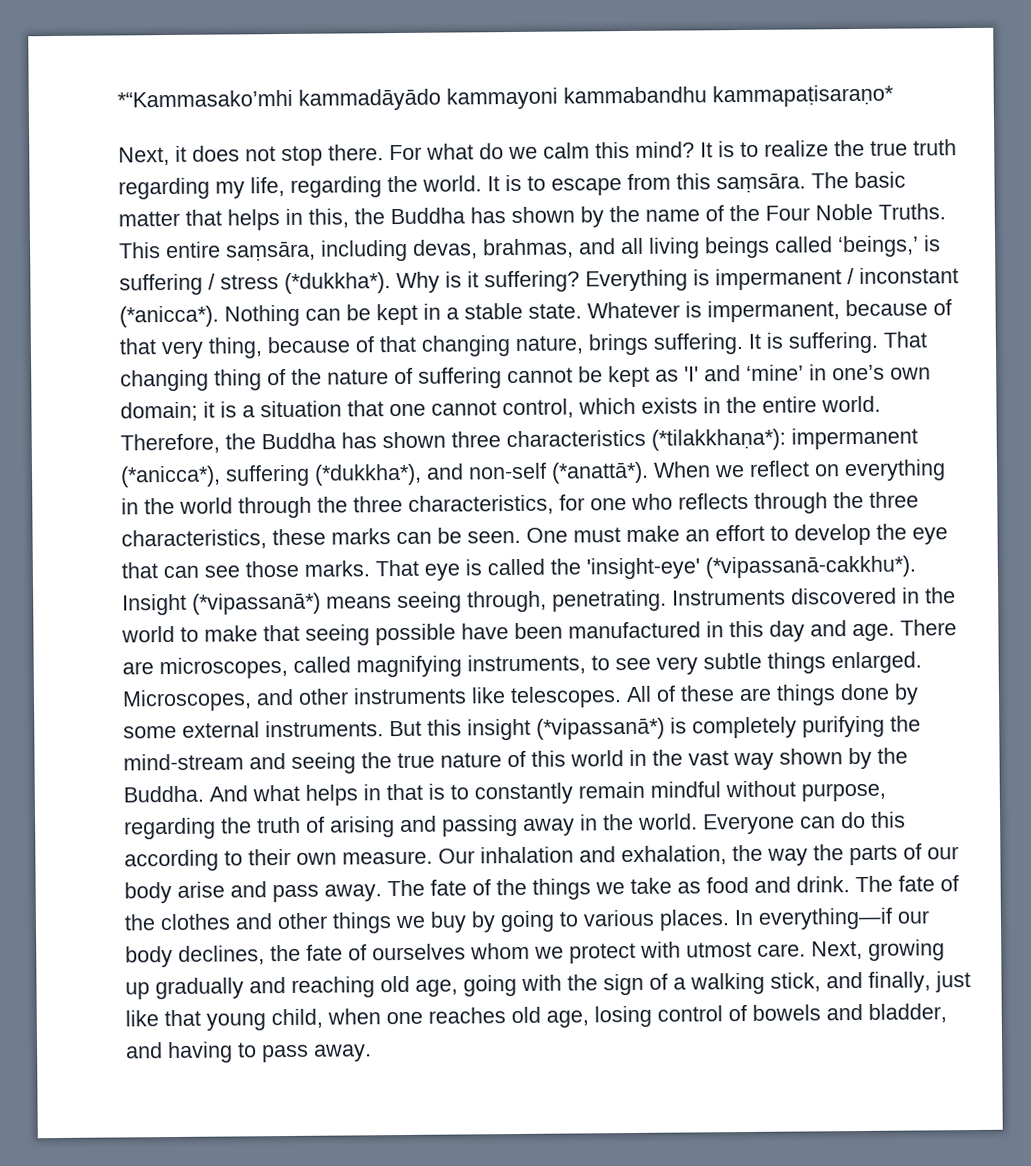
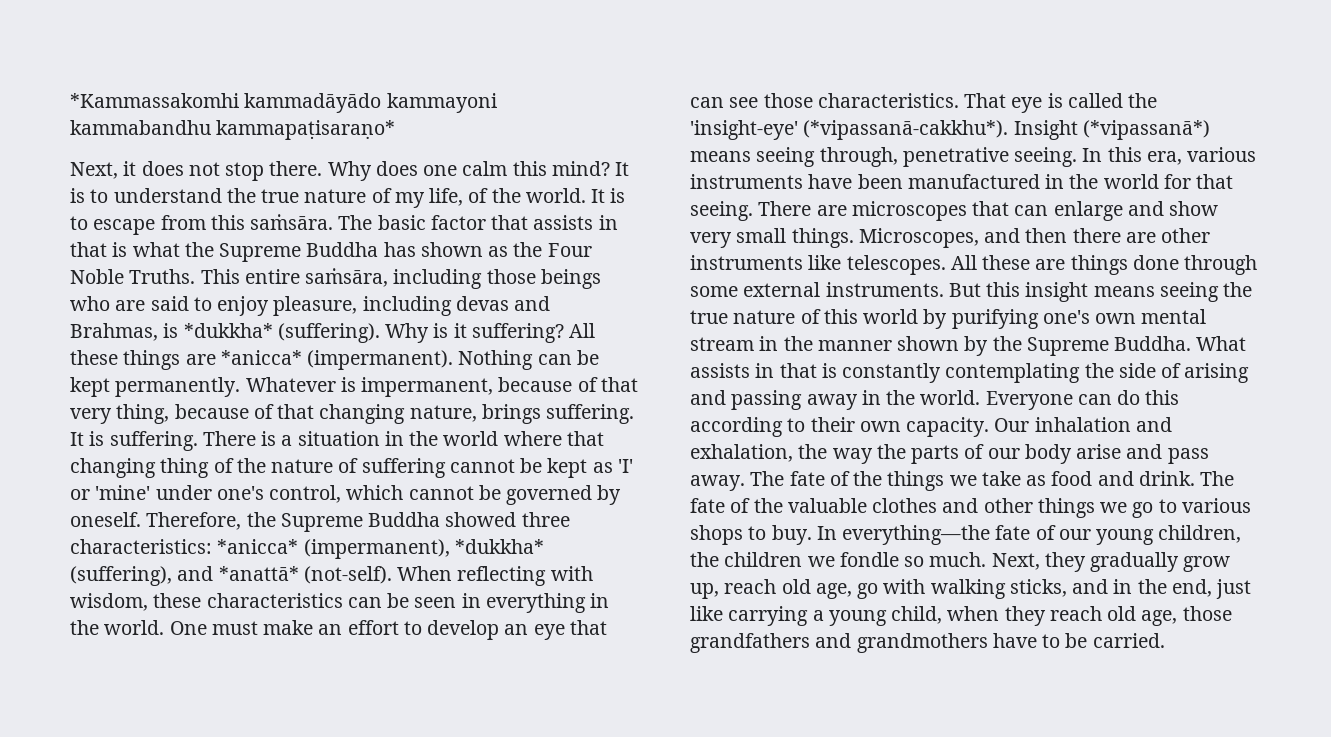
- *“Kammasako’mhi kammadāyādo kammayoni kammabandhu kammapaṭisaraṇo*
+ *Kammassakomhi kammadāyādo kammayoni kammabandhu kammapaṭisaraṇo*
- For what do we calm this mind?
+ Why does one calm this mind?
- It is to realize the true truth regarding my life, regarding the world.
+ It is to understand the true nature of my life, of the world.
- It is to escape from this saṃsāra.
+ It is to escape from this saṁsāra.
- The basic matter that helps in this, the Buddha has shown by the name of the Four Noble Truths.
+ The basic factor that assists in that is what the Supreme Buddha has shown as the Four Noble Truths.
- This entire saṃsāra, including devas, brahmas, and all living beings called ‘beings,’ is suffering / stress (*dukkha*). Why is it suffering? Everything is impermanent / inconstant (*anicca*). Nothing can be kept in a stable state.
+ This entire saṁsāra, including those beings who are said to enjoy pleasure, including devas and Brahmas, is *dukkha* (suffering). Why is it suffering? All these things are *anicca* (impermanent). Nothing can be kept permanently.
- That changing thing of the nature of suffering cannot be kept as 'I' and ‘mine’ in one’s own domain; it is a situation that one cannot control, which exists in the entire world. Therefore, the Buddha has shown three characteristics (*tilakkhaṇa*): impermanent (*anicca*), suffering (*dukkha*), and non-self (*anattā*). When we reflect on everything in the world through the three characteristics, for one who reflects through the three characteristics, these marks can be seen.
+ There is a situation in the world where that changing thing of the nature of suffering cannot be kept as 'I' or 'mine' under one's control, which cannot be governed by oneself. Therefore, the Supreme Buddha showed three characteristics: *anicca* (impermanent), *dukkha* (suffering), and *anattā* (not-self). When reflecting with wisdom, these characteristics can be seen in everything in the world.
- One must make an effort to develop the eye that can see those marks.
+ One must make an effort to develop an eye that can see those characteristics.
- Insight (*vipassanā*) means seeing through, penetrating. Instruments discovered in the world to make that seeing possible have been manufactured in this day and age. There are microscopes, called magnifying instruments, to see very subtle things enlarged. Microscopes, and other instruments like telescopes.
+ Insight (*vipassanā*) means seeing through, penetrative seeing. In this era, various instruments have been manufactured in the world for that seeing. There are microscopes that can enlarge and show very small things. Microscopes, and then there are other instruments like telescopes.
- All of these are things done by some external instruments.
+ All these are things done through some external instruments.
- But this insight (*vipassanā*) is completely purifying the mind-stream and seeing the true nature of this world in the vast way shown by the Buddha. And what helps in that is to constantly remain mindful without purpose, regarding the truth of arising and passing away in the world.
+ But this insight means seeing the true nature of this world by purifying one's own mental stream in the manner shown by the Supreme Buddha. What assists in that is constantly contemplating the side of arising and passing away in the world.
- Everyone can do this according to their own measure.
+ Everyone can do this according to their own capacity.
- The fate of the clothes and other things we buy by going to various places. In everything—if our body declines, the fate of ourselves whom we protect with utmost care. Next, growing up gradually and reaching old age, going with the sign of a walking stick, and finally, just like that young child, when one reaches old age, losing control of bowels and bladder, and having to pass away.
+ The fate of the valuable clothes and other things we go to various shops to buy. In everything—the fate of our young children, the children we fondle so much. Next, they gradually grow up, reach old age, go with walking sticks, and in the end, just like carrying a young child, when they reach old age, those grandfathers and grandmothers have to be carried.

